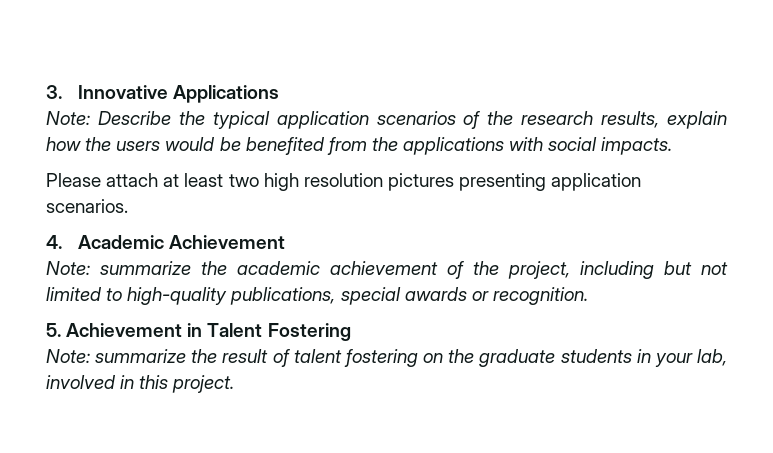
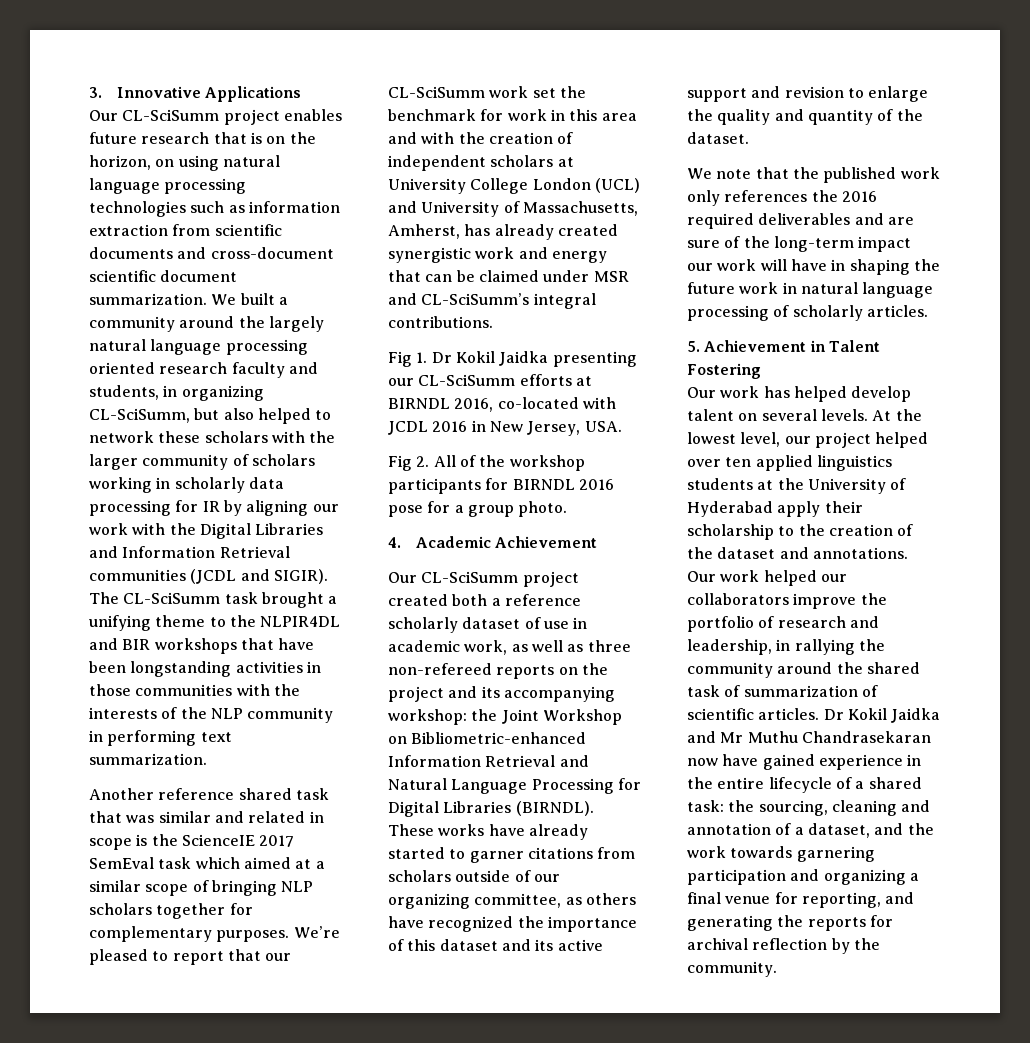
- Note: Describe the typical application scenarios of the research results, explain how the users would be benefited from the applications with social impacts.
- Please attach at least two high resolution pictures presenting application scenarios.
+ Our CL-SciSumm project enables future research that is on the horizon, on using natural language processing technologies such as information extraction from scientific documents and cross-document scientific document summarization. We built a community around the largely natural language processing oriented research faculty and students, in organizing CL-SciSumm, but also helped to network these scholars with the larger community of scholars working in scholarly data processing for IR by aligning our work with the Digital Libraries and Information Retrieval communities (JCDL and SIGIR). The CL-SciSumm task brought a unifying theme to the NLPIR4DL and BIR workshops that have been longstanding activities in those communities with the interests of the NLP community in performing text summarization.
+ Another reference shared task that was similar and related in scope is the ScienceIE 2017 SemEval task which aimed at a similar scope of bringing NLP scholars together for complementary purposes. We’re pleased to report that our CL-SciSumm work set the benchmark for work in this area and with the creation of independent scholars at University College London (UCL) and University of Massachusetts, Amherst, has already created synergistic work and energy that can be claimed under MSR and CL-SciSumm’s integral contributions.
+ Fig 1. Dr Kokil Jaidka presenting our CL-SciSumm efforts at BIRNDL 2016, co-located with JCDL 2016 in New Jersey, USA.
+ Fig 2. All of the workshop participants for BIRNDL 2016 pose for a group photo.
  4. Academic Achievement
- Note: summarize the academic achievement of the project, including but not limited to high-quality publications, special awards or recognition.
+ Our CL-SciSumm project created both a reference scholarly dataset of use in academic work, as well as three non-refereed reports on the project and its accompanying workshop: the Joint Workshop on Bibliometric-enhanced Information Retrieval and Natural Language Processing for Digital Libraries (BIRNDL). These works have already started to garner citations from scholars outside of our organizing committee, as others have recognized the importance of this dataset and its active support and revision to enlarge the quality and quantity of the dataset.
+ We note that the published work only references the 2016 required deliverables and are sure of the long-term impact our work will have in shaping the future work in natural language processing of scholarly articles.
- Note: summarize the result of talent fostering on the graduate students in your lab, involved in this project.
+ Our work has helped develop talent on several levels. At the lowest level, our project helped over ten applied linguistics students at the University of Hyderabad apply their scholarship to the creation of the dataset and annotations. Our work helped our collaborators improve the portfolio of research and leadership, in rallying the community around the shared task of summarization of scientific articles. Dr Kokil Jaidka and Mr Muthu Chandrasekaran now have gained experience in the entire lifecycle of a shared task: the sourcing, cleaning and annotation of a dataset, and the work towards garnering participation and organizing a final venue for reporting, and generating the reports for archival reflection by the community.

